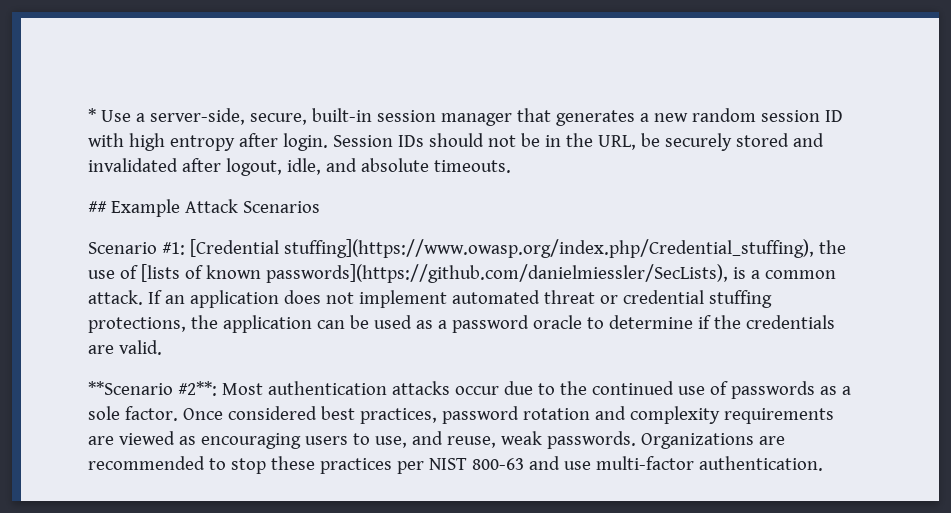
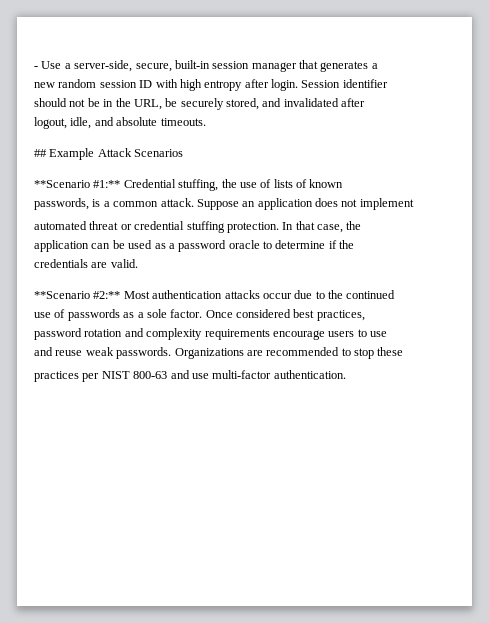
- * Use a server-side, secure, built-in session manager that generates a new random session ID with high entropy after login.
+ - Use a server-side, secure, built-in session manager that generates a
+ new random session ID with high entropy after login.
- Session IDs should not be in the URL, be securely stored and invalidated after logout, idle, and absolute timeouts.
+ Session identifier
+ should not be in the URL, be securely stored, and invalidated after
+ logout, idle, and absolute timeouts.
- Scenario #1: [Credential stuffing](https://www.owasp.org/index.php/Credential_stuffing), the use of [lists of known passwords](https://github.com/danielmiessler/SecLists), is a common attack.
+ **Scenario #1:** Credential stuffing, the use of lists of known
+ passwords, is a common attack.
- If an application does not implement automated threat or credential stuffing protections, the application can be used as a password oracle to determine if the credentials are valid.
+ Suppose an application does not implement
+ automated threat or credential stuffing protection. In that case, the
+ application can be used as a password oracle to determine if the
+ credentials are valid.
- **Scenario #2**: Most authentication attacks occur due to the continued use of passwords as a sole factor.
+ **Scenario #2:** Most authentication attacks occur due to the continued
+ use of passwords as a sole factor.
- Once considered best practices, password rotation and complexity requirements are viewed as encouraging users to use, and reuse, weak passwords.
+ Once considered best practices,
+ password rotation and complexity requirements encourage users to use
+ and reuse weak passwords.
- Organizations are recommended to stop these practices per NIST 800-63 and use multi-factor authentication.
+ Organizations are recommended to stop these
+ practices per NIST 800-63 and use multi-factor authentication.

